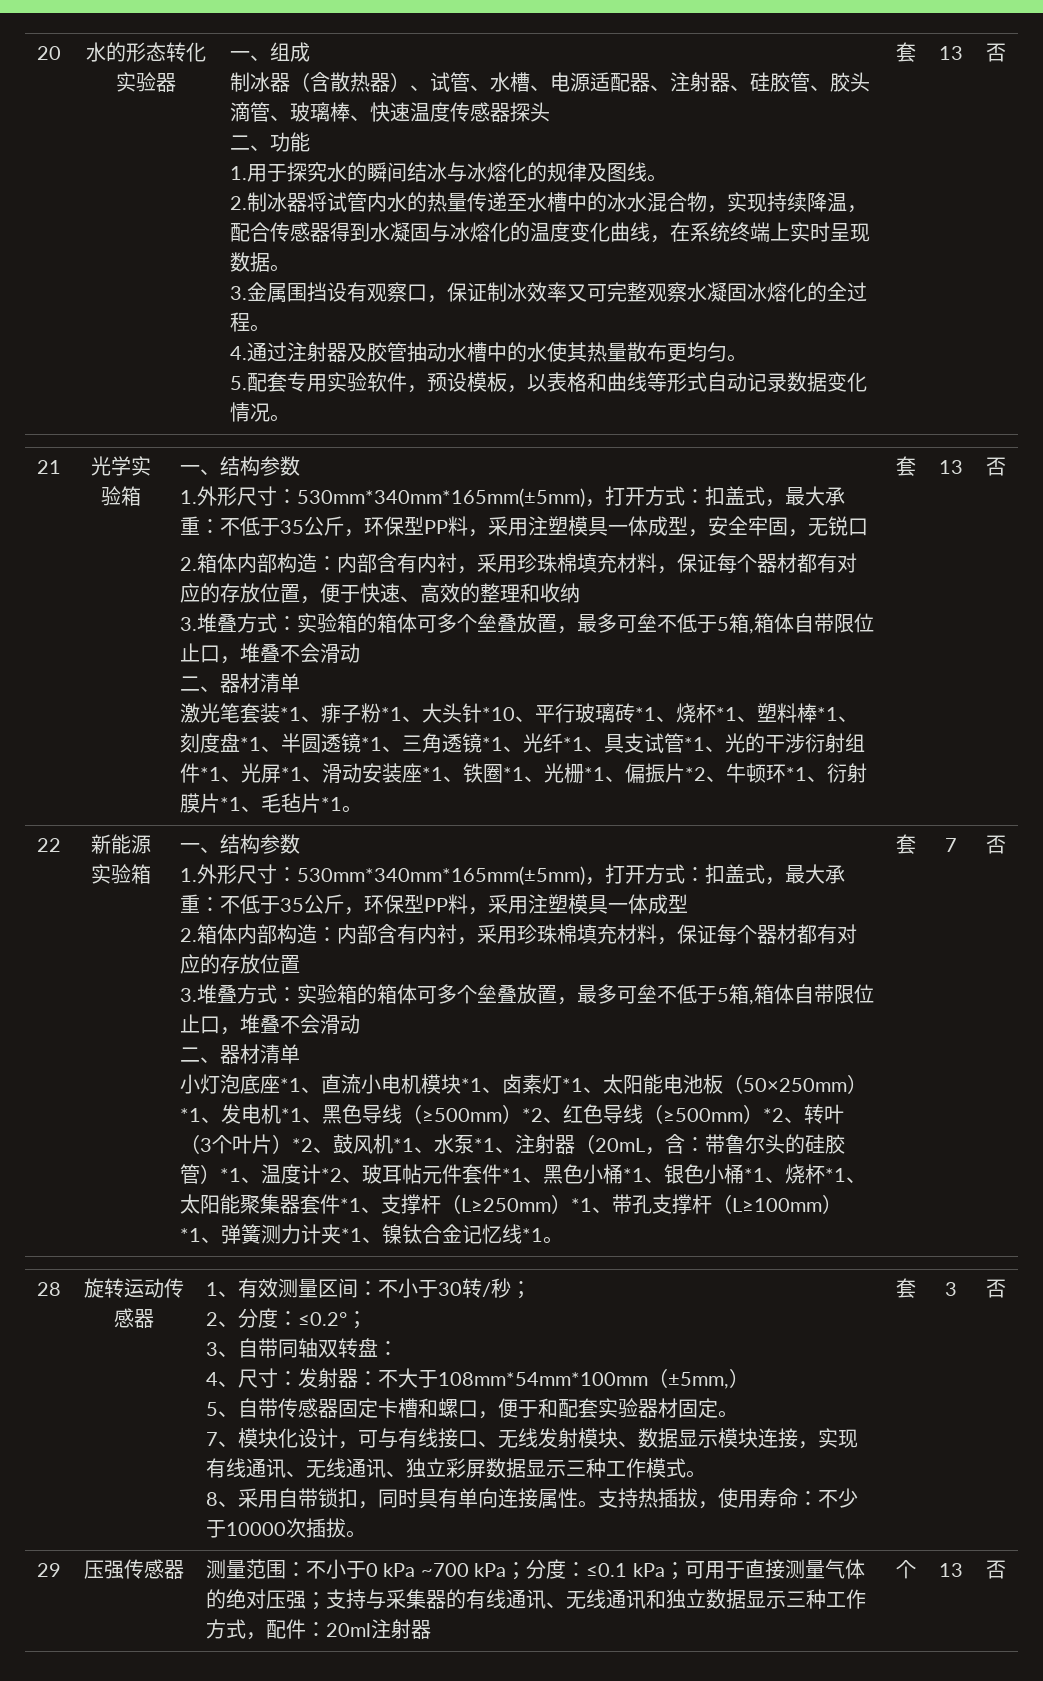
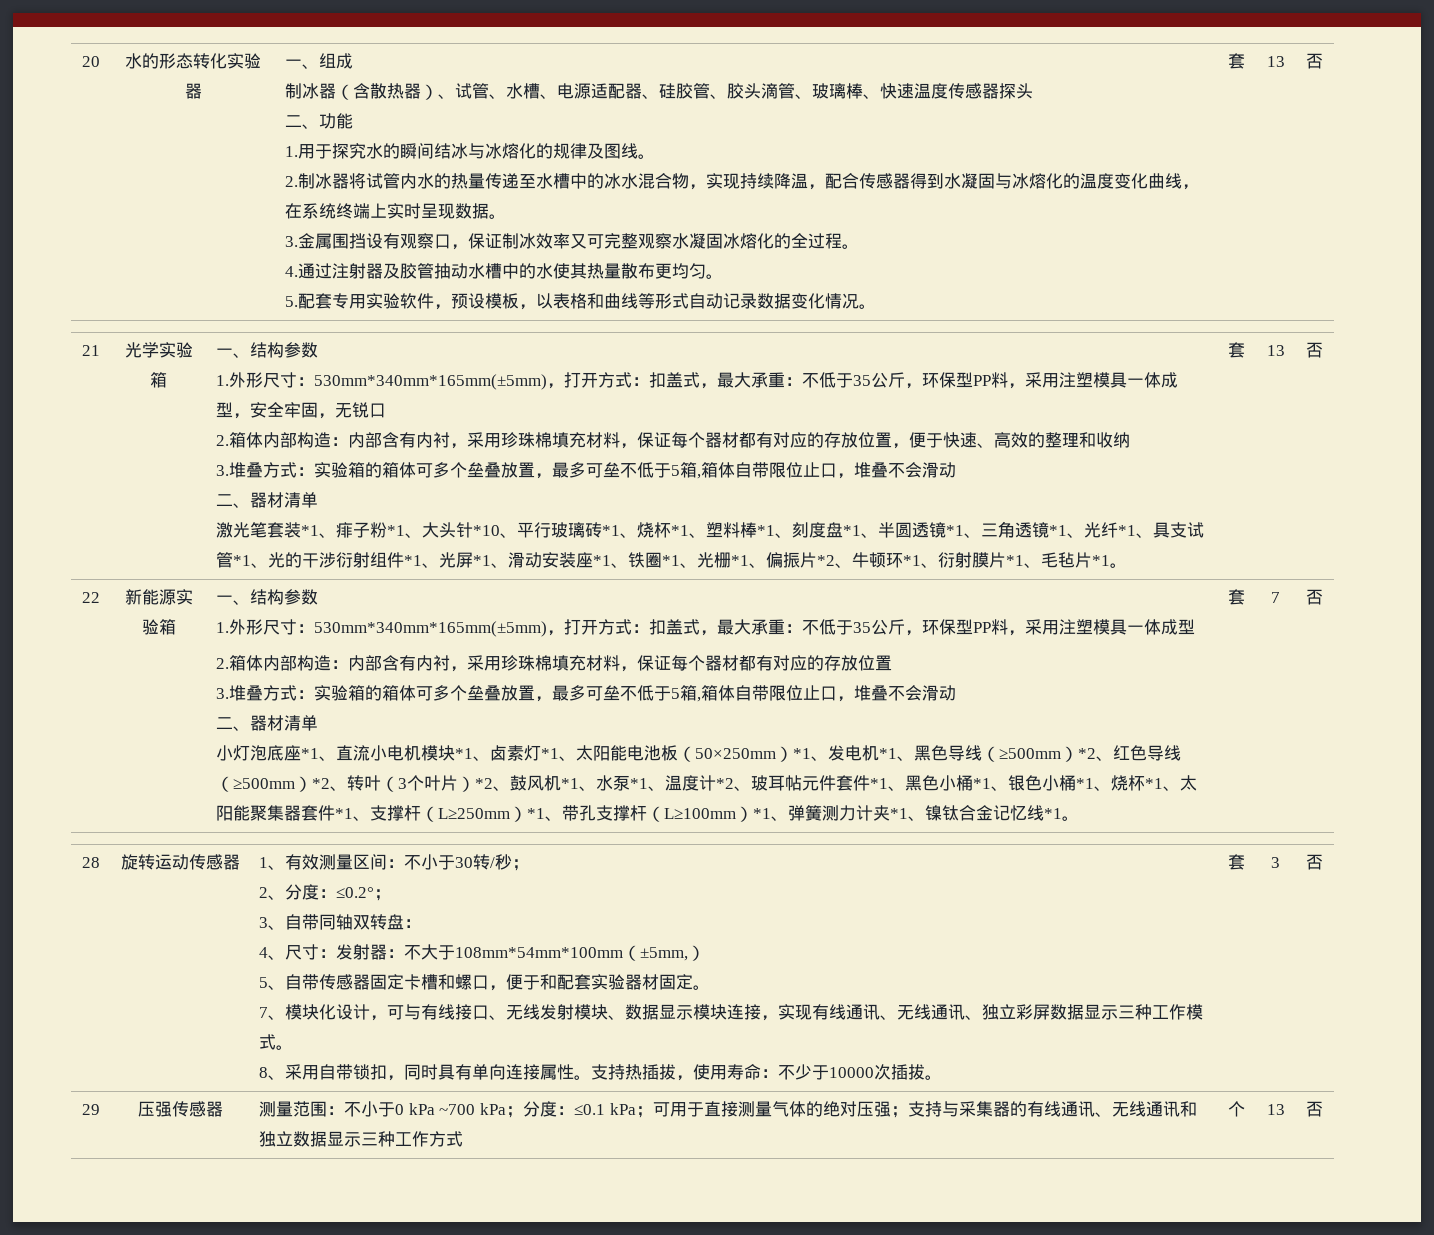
- 制冰器（含散热器）、试管、水槽、电源适配器、注射器、硅胶管、胶头滴管、玻璃棒、快速温度传感器探头
+ 制冰器（含散热器）、试管、水槽、电源适配器、硅胶管、胶头滴管、玻璃棒、快速温度传感器探头
- 小灯泡底座*1、直流小电机模块*1、卤素灯*1、太阳能电池板（50×250mm）*1、发电机*1、黑色导线（≥500mm）*2、红色导线（≥500mm）*2、转叶（3个叶片）*2、鼓风机*1、水泵*1、注射器（20mL，含：带鲁尔头的硅胶管）*1、温度计*2、玻耳帖元件套件*1、黑色小桶*1、银色小桶*1、烧杯*1、太阳能聚集器套件*1、支撑杆（L≥250mm）*1、带孔支撑杆（L≥100mm）*1、弹簧测力计夹*1、镍钛合金记忆线*1。
+ 小灯泡底座*1、直流小电机模块*1、卤素灯*1、太阳能电池板（50×250mm）*1、发电机*1、黑色导线（≥500mm）*2、红色导线（≥500mm）*2、转叶（3个叶片）*2、鼓风机*1、水泵*1、温度计*2、玻耳帖元件套件*1、黑色小桶*1、银色小桶*1、烧杯*1、太阳能聚集器套件*1、支撑杆（L≥250mm）*1、带孔支撑杆（L≥100mm）*1、弹簧测力计夹*1、镍钛合金记忆线*1。
- 测量范围：不小于0 kPa ~700 kPa；分度：≤0.1 kPa；可用于直接测量气体的绝对压强；支持与采集器的有线通讯、无线通讯和独立数据显示三种工作方式，配件：20ml注射器
+ 测量范围：不小于0 kPa ~700 kPa；分度：≤0.1 kPa；可用于直接测量气体的绝对压强；支持与采集器的有线通讯、无线通讯和独立数据显示三种工作方式

